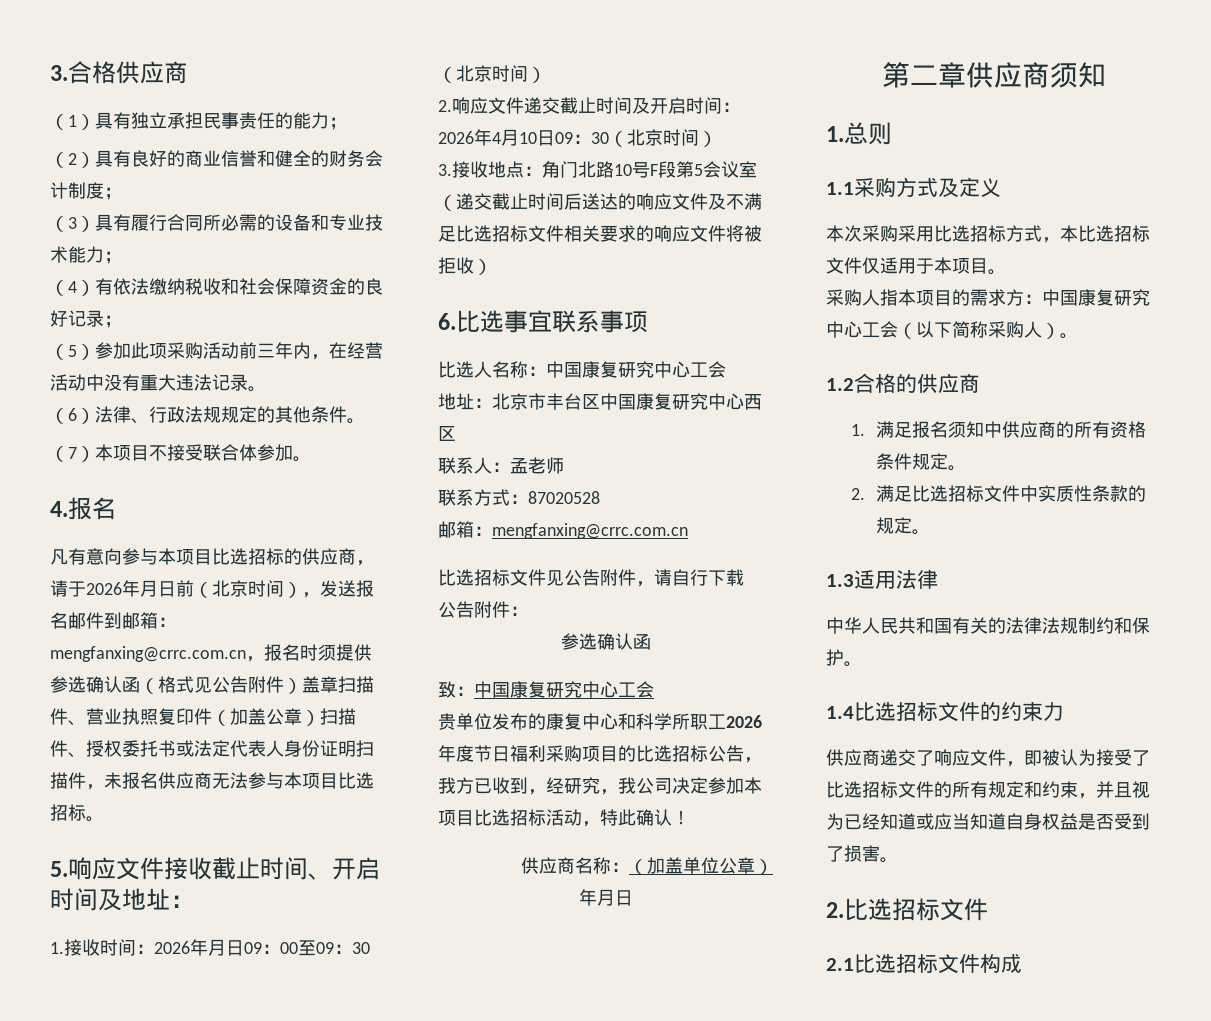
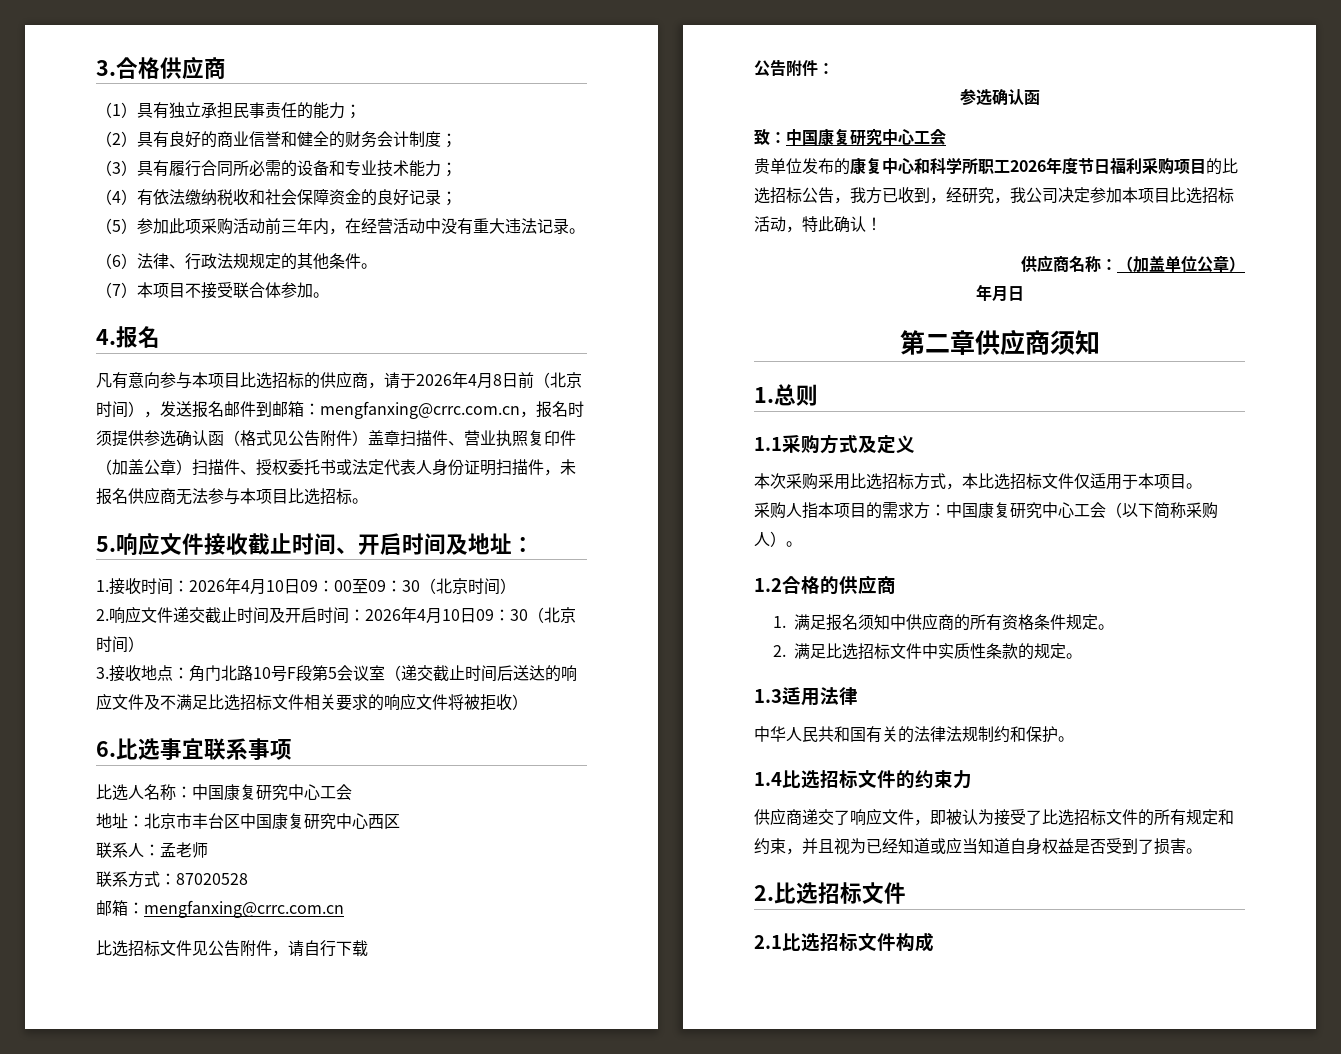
- 凡有意向参与本项目比选招标的供应商，请于2026年月日前（北京时间），发送报名邮件到邮箱：
+ 凡有意向参与本项目比选招标的供应商，请于2026年4月8日前（北京时间），发送报名邮件到邮箱：
- 1.接收时间：2026年月日09：00至09：30（北京时间）
+ 1.接收时间：2026年4月10日09：00至09：30（北京时间）

